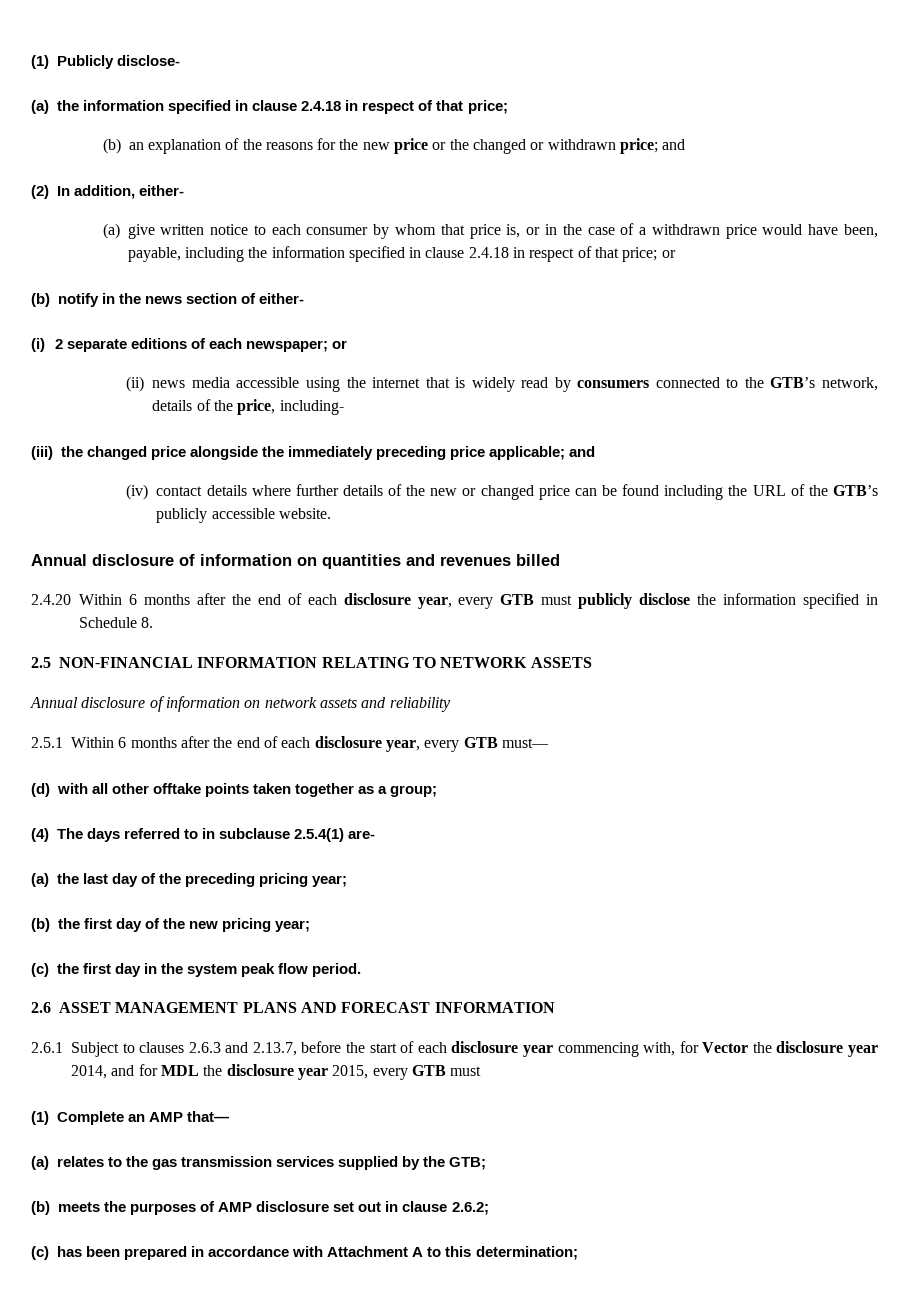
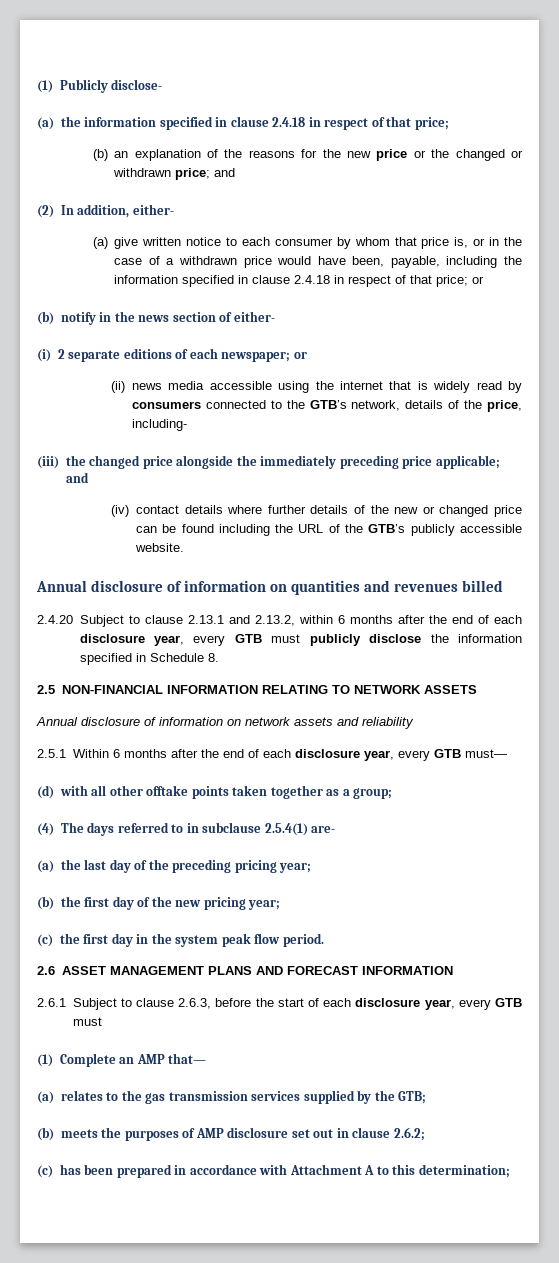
- 2.4.20 Within 6 months after the end of each disclosure year, every GTB must publicly disclose the information specified in Schedule 8.
+ 2.4.20 Subject to clause 2.13.1 and 2.13.2, within 6 months after the end of each disclosure year, every GTB must publicly disclose the information specified in Schedule 8.
- 2.6.1 Subject to clauses 2.6.3 and 2.13.7, before the start of each disclosure year commencing with, for Vector the disclosure year 2014, and for MDL the disclosure year 2015, every GTB must
+ 2.6.1 Subject to clause 2.6.3, before the start of each disclosure year, every GTB must

